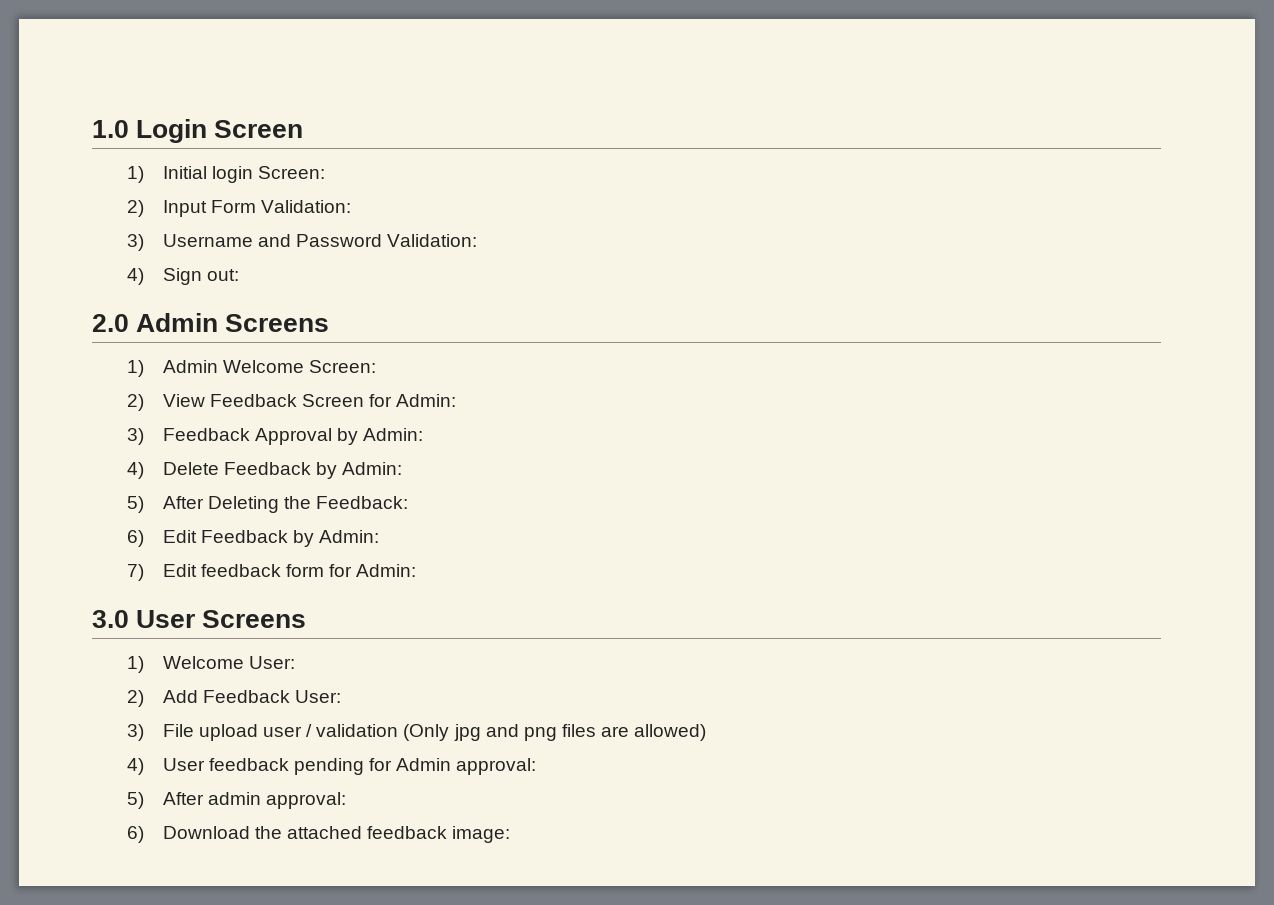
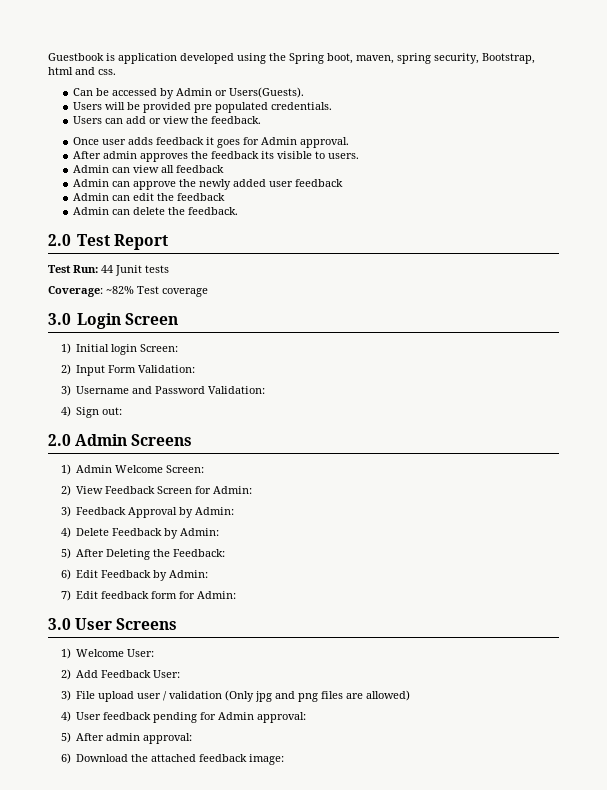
- 1.0 Login Screen
+ Guestbook is application developed using the Spring boot, maven, spring security, Bootstrap, html and css.
+ Can be accessed by Admin or Users(Guests).
+ Users will be provided pre populated credentials.
+ Users can add or view the feedback.
+ Once user adds feedback it goes for Admin approval.
+ After admin approves the feedback its visible to users.
+ Admin can view all feedback
+ Admin can approve the newly added user feedback
+ Admin can edit the feedback
+ Admin can delete the feedback.
+ 2.0 Test Report
+ Test Run: 44 Junit tests
+ Coverage: ~82% Test coverage
+ 3.0 Login Screen

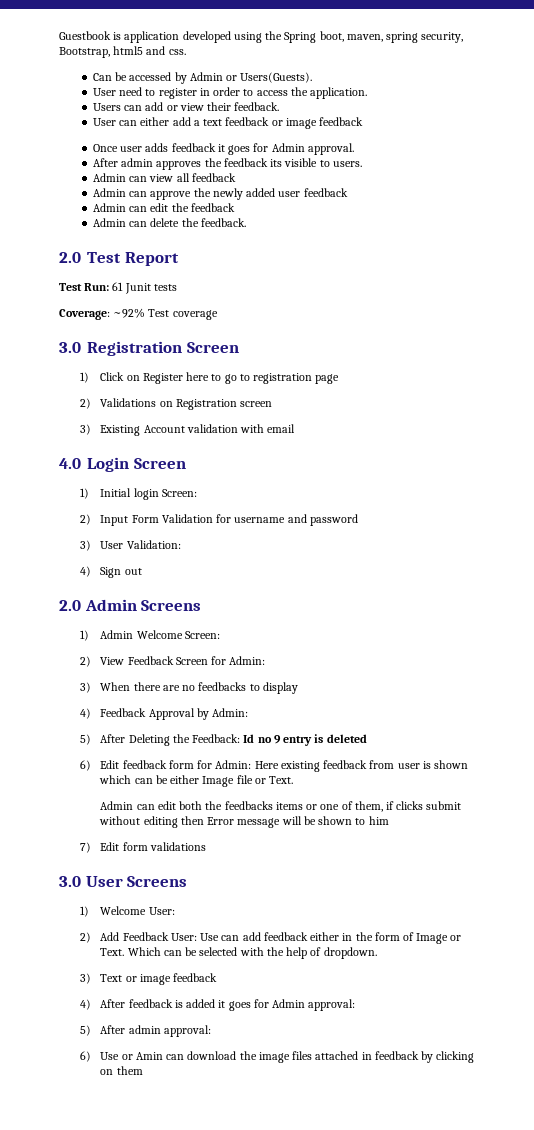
- Guestbook is application developed using the Spring boot, maven, spring security, Bootstrap, html and css.
+ Guestbook is application developed using the Spring boot, maven, spring security, Bootstrap, html5 and css.
- Users will be provided pre populated credentials.
+ User need to register in order to access the application.
- Users can add or view the feedback.
+ Users can add or view their feedback.
+ User can either add a text feedback or image feedback
- Test Run: 44 Junit tests
+ Test Run: 61 Junit tests
- Coverage: ~82% Test coverage
+ Coverage: ~92% Test coverage
- 3.0 Login Screen
+ 3.0 Registration Screen
+ 1) Click on Register here to go to registration page
+ 2) Validations on Registration screen
+ 3) Existing Account validation with email
+ 4.0 Login Screen
- 2) Input Form Validation:
- 3) Username and Password Validation:
+ 2) Input Form Validation for username and password
+ 3) User Validation:
- 4) Sign out:
+ 4) Sign out
- 3) Feedback Approval by Admin:
+ 3) When there are no feedbacks to display
+ 4) Feedback Approval by Admin:
- 4) Delete Feedback by Admin:
- 5) After Deleting the Feedback:
- 6) Edit Feedback by Admin:
- 7) Edit feedback form for Admin:
+ 5) After Deleting the Feedback: Id no 9 entry is deleted
+ 6) Edit feedback form for Admin: Here existing feedback from user is shown which can be either Image file or Text.
+ Admin can edit both the feedbacks items or one of them, if clicks submit without editing then Error message will be shown to him
+ 7) Edit form validations
- 2) Add Feedback User:
- 3) File upload user / validation (Only jpg and png files are allowed)
- 4) User feedback pending for Admin approval:
+ 2) Add Feedback User: Use can add feedback either in the form of Image or Text. Which can be selected with the help of dropdown.
+ 3) Text or image feedback
+ 4) After feedback is added it goes for Admin approval:
- 6) Download the attached feedback image:
+ 6) Use or Amin can download the image files attached in feedback by clicking on them

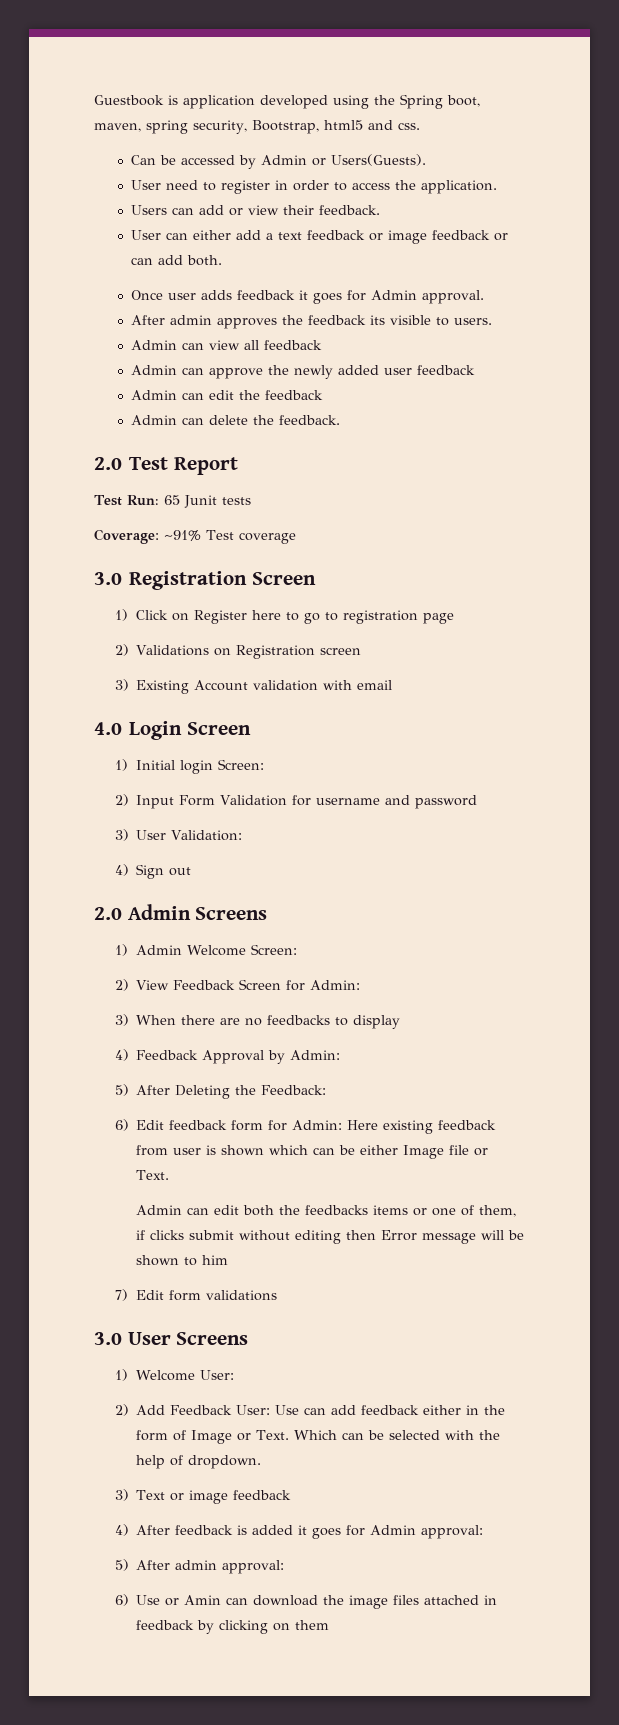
- User can either add a text feedback or image feedback
+ User can either add a text feedback or image feedback or can add both.
- Test Run: 61 Junit tests
+ Test Run: 65 Junit tests
- Coverage: ~92% Test coverage
+ Coverage: ~91% Test coverage
- 5) After Deleting the Feedback: Id no 9 entry is deleted
+ 5) After Deleting the Feedback:

